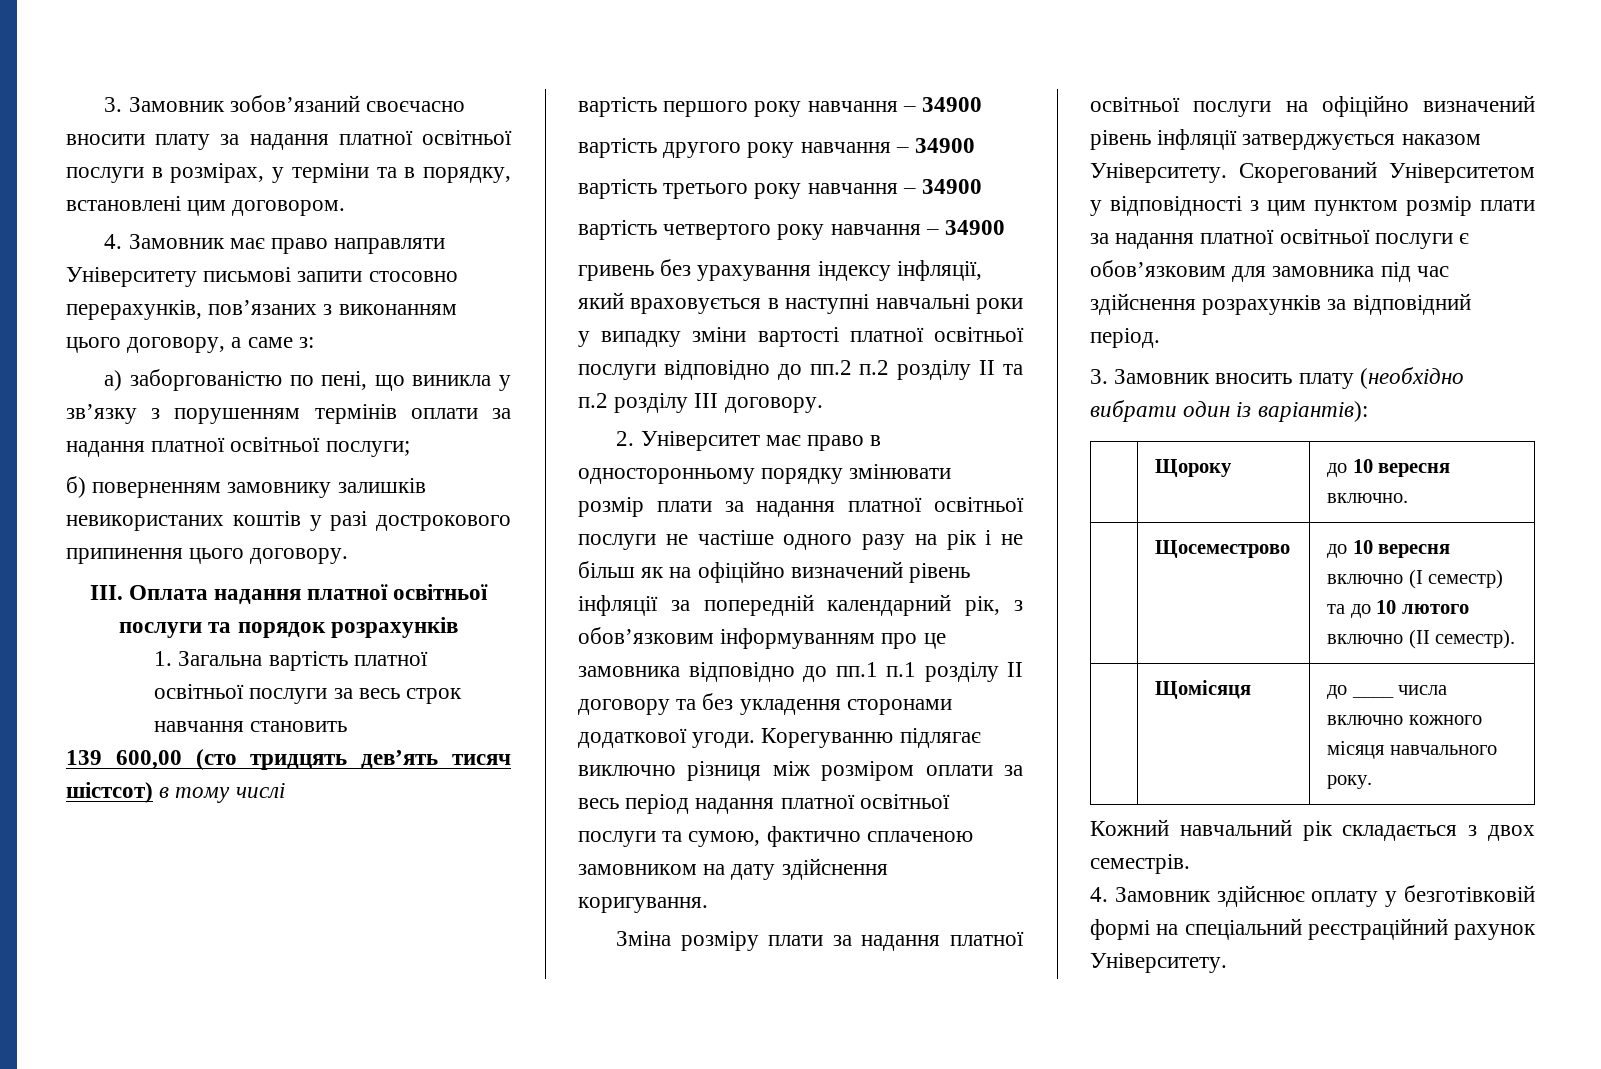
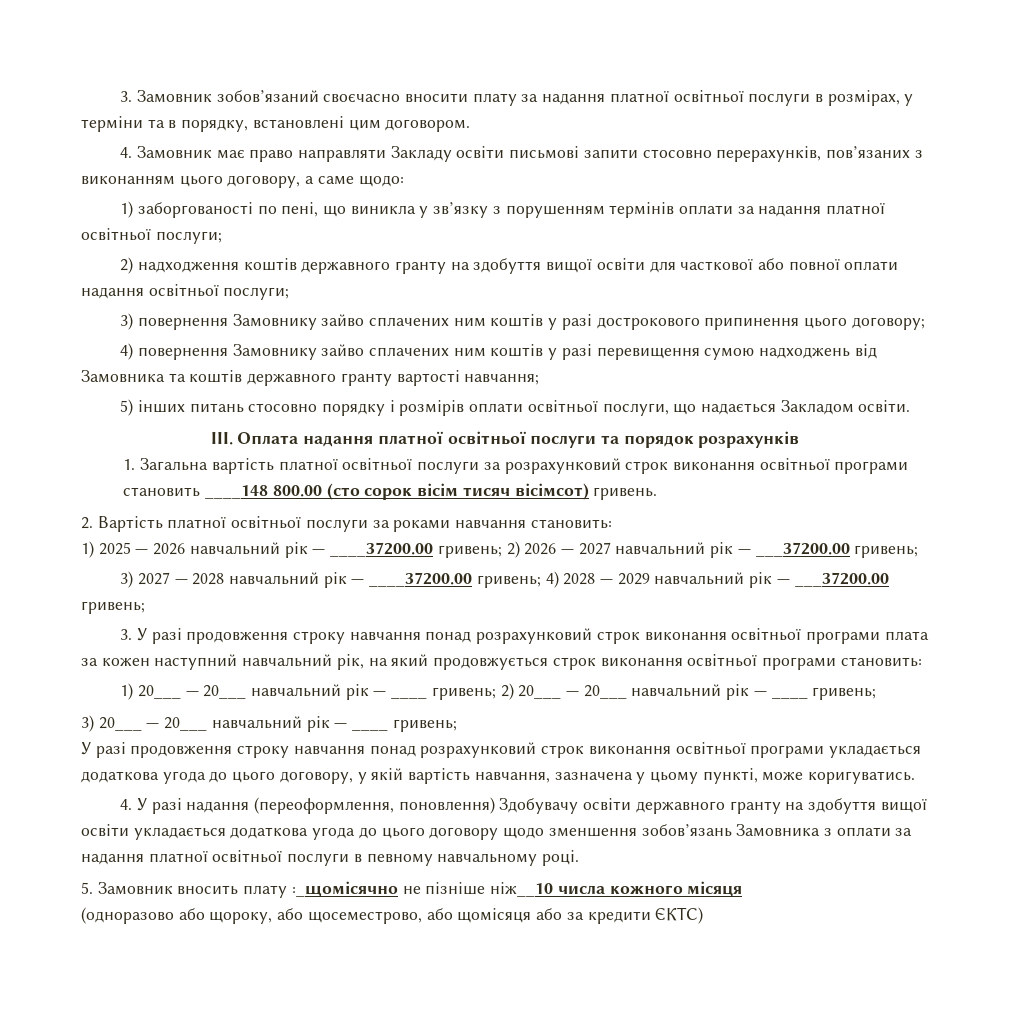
- 4. Замовник має право направляти Університету письмові запити стосовно перерахунків, пов’язаних з виконанням цього договору, а саме з:
- а) заборгованістю по пені, що виникла у зв’язку з порушенням термінів оплати за надання платної освітньої послуги;
+ 4. Замовник має право направляти Закладу освіти письмові запити стосовно перерахунків, пов’язаних з виконанням цього договору, а саме щодо:
+ 1) заборгованості по пені, що виникла у зв’язку з порушенням термінів оплати за надання платної освітньої послуги;
- б) поверненням замовнику залишків невикористаних коштів у разі дострокового припинення цього договору.
+ 2) надходження коштів державного гранту на здобуття вищої освіти для часткової або повної оплати надання освітньої послуги;
+ 3) повернення Замовнику зайво сплачених ним коштів у разі дострокового припинення цього договору;
+ 4) повернення Замовнику зайво сплачених ним коштів у разі перевищення сумою надходжень від Замовника та коштів державного гранту вартості навчання;
+ 5) інших питань стосовно порядку і розмірів оплати освітньої послуги, що надається Закладом освіти.
- 1. Загальна вартість платної освітньої послуги за весь строк навчання становить
- 139 600,00 (сто тридцять дев’ять тисяч шістсот) в тому числі
- вартість першого року навчання – 34900
- вартість другого року навчання – 34900
- вартість третього року навчання – 34900
- вартість четвертого року навчання – 34900
- гривень без урахування індексу інфляції, який враховується в наступні навчальні роки у випадку зміни вартості платної освітньої послуги відповідно до пп.2 п.2 розділу ІІ та п.2 розділу ІІІ договору.
- 2. Університет має право в односторонньому порядку змінювати розмір плати за надання платної освітньої послуги не частіше одного разу на рік і не більш як на офіційно визначений рівень інфляції за попередній календарний рік, з обов’язковим інформуванням про це замовника відповідно до пп.1 п.1 розділу ІІ договору та без укладення сторонами додаткової угоди. Корегуванню підлягає виключно різниця між розміром оплати за весь період надання платної освітньої послуги та сумою, фактично сплаченою замовником на дату здійснення коригування.
- Зміна розміру плати за надання платної освітньої послуги на офіційно визначений рівень інфляції затверджується наказом Університету. Скорегований Університетом у відповідності з цим пунктом розмір плати за надання платної освітньої послуги є обов’язковим для замовника під час здійснення розрахунків за відповідний період.
- 3. Замовник вносить плату (необхідно вибрати один із варіантів):
- | Щороку | до 10 вересня включно.
- | Щосеместрово | до 10 вересня включно (І семестр) та до 10 лютого включно (ІІ семестр).
- | Щомісяця | до ____ числа включно кожного місяця навчального року.
- Кожний навчальний рік складається з двох семестрів.
- 4. Замовник здійснює оплату у безготівковій формі на спеціальний реєстраційний рахунок Університету.
+ 1. Загальна вартість платної освітньої послуги за розрахунковий строк виконання освітньої програми становить ____148 800.00 (сто сорок вісім тисяч вісімсот) гривень.
+ 2. Вартість платної освітньої послуги за роками навчання становить:
+ 1) 2025 — 2026 навчальний рік — ____37200.00 гривень; 2) 2026 — 2027 навчальний рік — ___37200.00 гривень;
+ 3) 2027 — 2028 навчальний рік — ____37200.00 гривень; 4) 2028 — 2029 навчальний рік — ___37200.00 гривень;
+ 3. У разі продовження строку навчання понад розрахунковий строк виконання освітньої програми плата за кожен наступний навчальний рік, на який продовжується строк виконання освітньої програми становить:
+ 1) 20___ — 20___ навчальний рік — ____ гривень; 2) 20___ — 20___ навчальний рік — ____ гривень;
+ 3) 20___ — 20___ навчальний рік — ____ гривень;
+ У разі продовження строку навчання понад розрахунковий строк виконання освітньої програми укладається додаткова угода до цього договору, у якій вартість навчання, зазначена у цьому пункті, може коригуватись.
+ 4. У разі надання (переоформлення, поновлення) Здобувачу освіти державного гранту на здобуття вищої освіти укладається додаткова угода до цього договору щодо зменшення зобов’язань Замовника з оплати за надання платної освітньої послуги в певному навчальному році.
+ 5. Замовник вносить плату :_щомісячно не пізніше ніж__10 числа кожного місяця
+ (одноразово або щороку, або щосеместрово, або щомісяця або за кредити ЄКТС)

